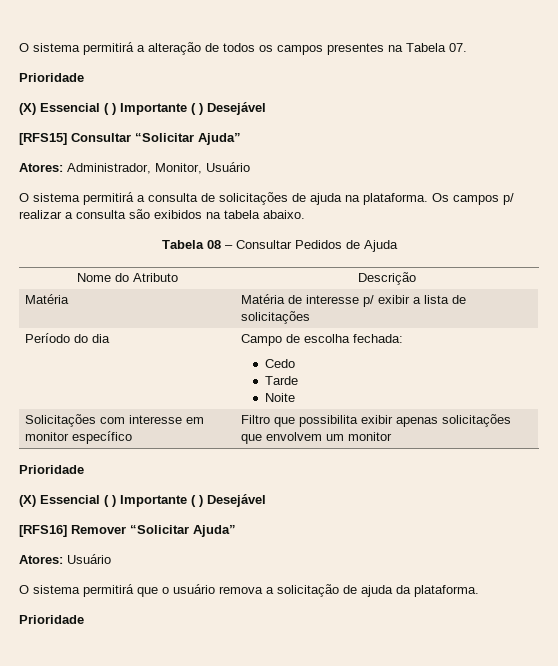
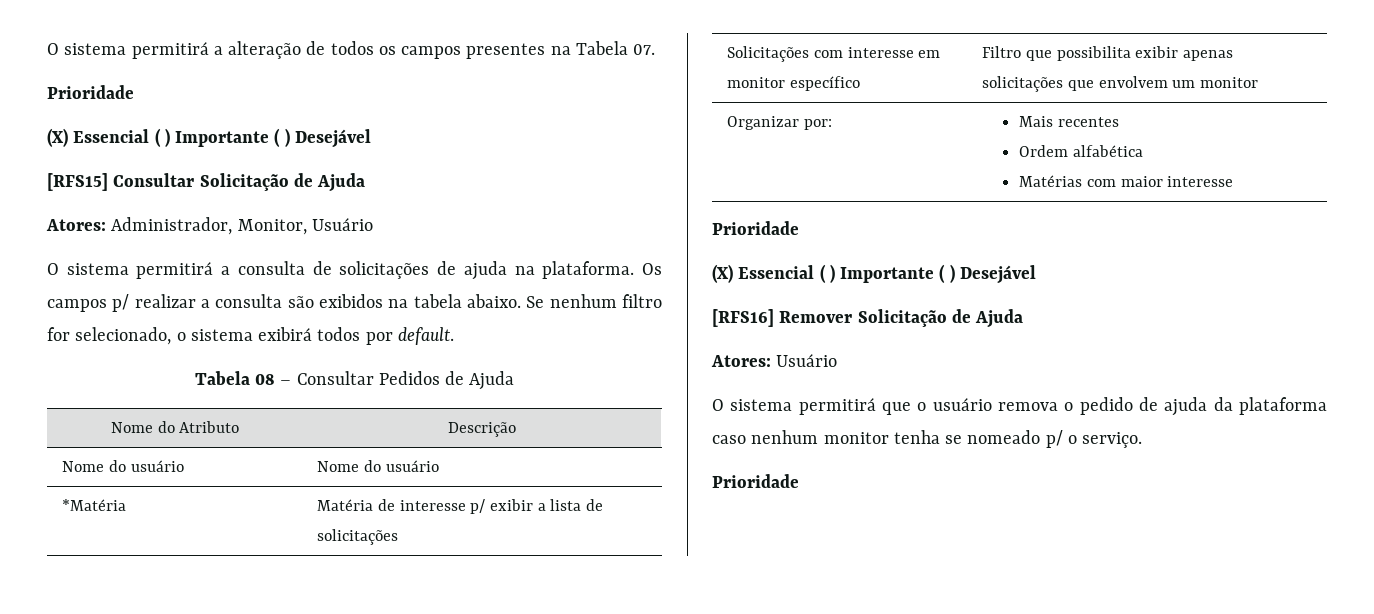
- [RFS15] Consultar “Solicitar Ajuda”
+ [RFS15] Consultar Solicitação de Ajuda
+ Se nenhum filtro for selecionado, o sistema exibirá todos por default.
- Matéria | Matéria de interesse p/ exibir a lista de solicitações
+ Nome do usuário | Nome do usuário
+ *Matéria | Matéria de interesse p/ exibir a lista de solicitações
- Período do dia | Campo de escolha fechada:
- Cedo
- Tarde
- Noite
+ Organizar por: | Mais recentes
+ Ordem alfabética
+ Matérias com maior interesse
- [RFS16] Remover “Solicitar Ajuda”
+ [RFS16] Remover Solicitação de Ajuda
- O sistema permitirá que o usuário remova a solicitação de ajuda da plataforma.
+ O sistema permitirá que o usuário remova o pedido de ajuda da plataforma caso nenhum monitor tenha se nomeado p/ o serviço.

